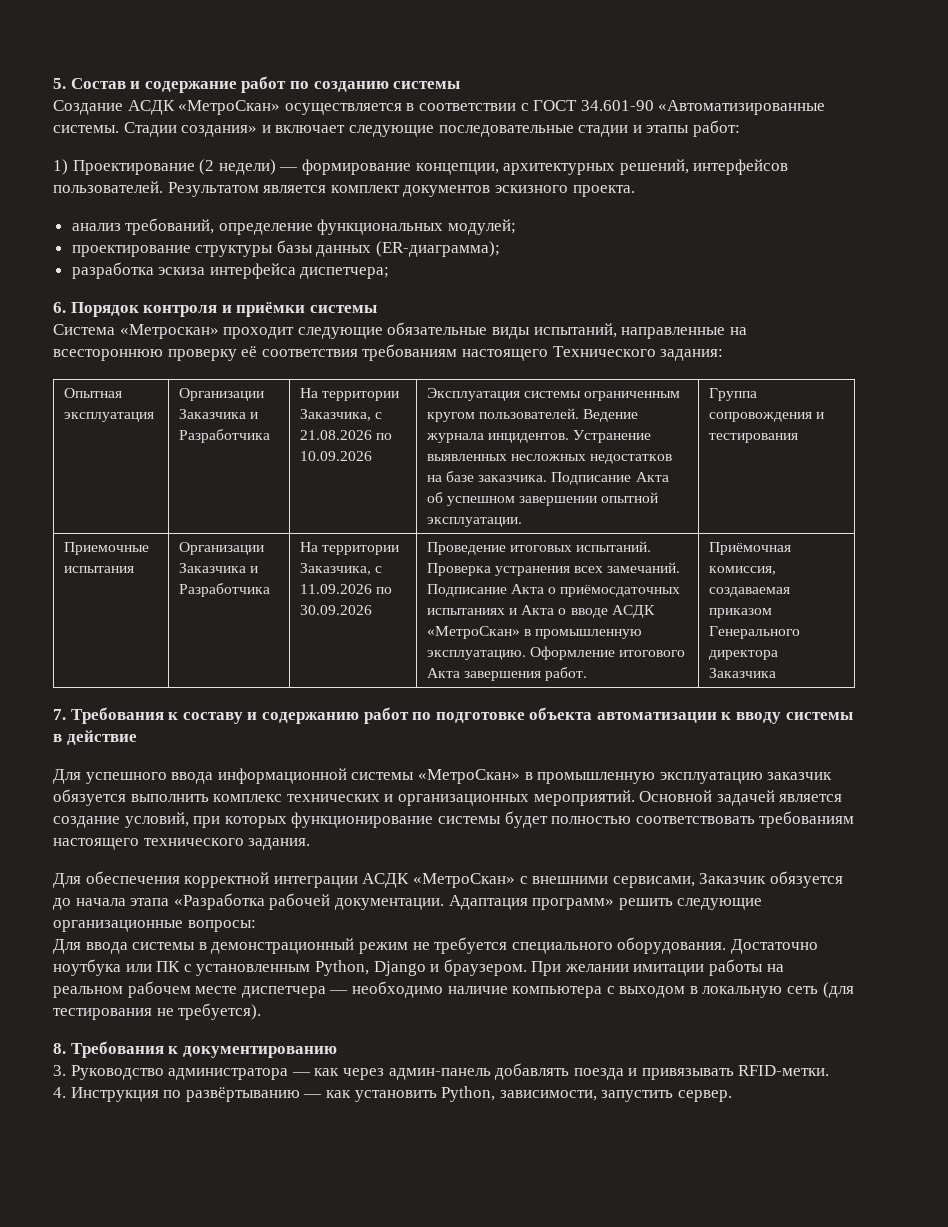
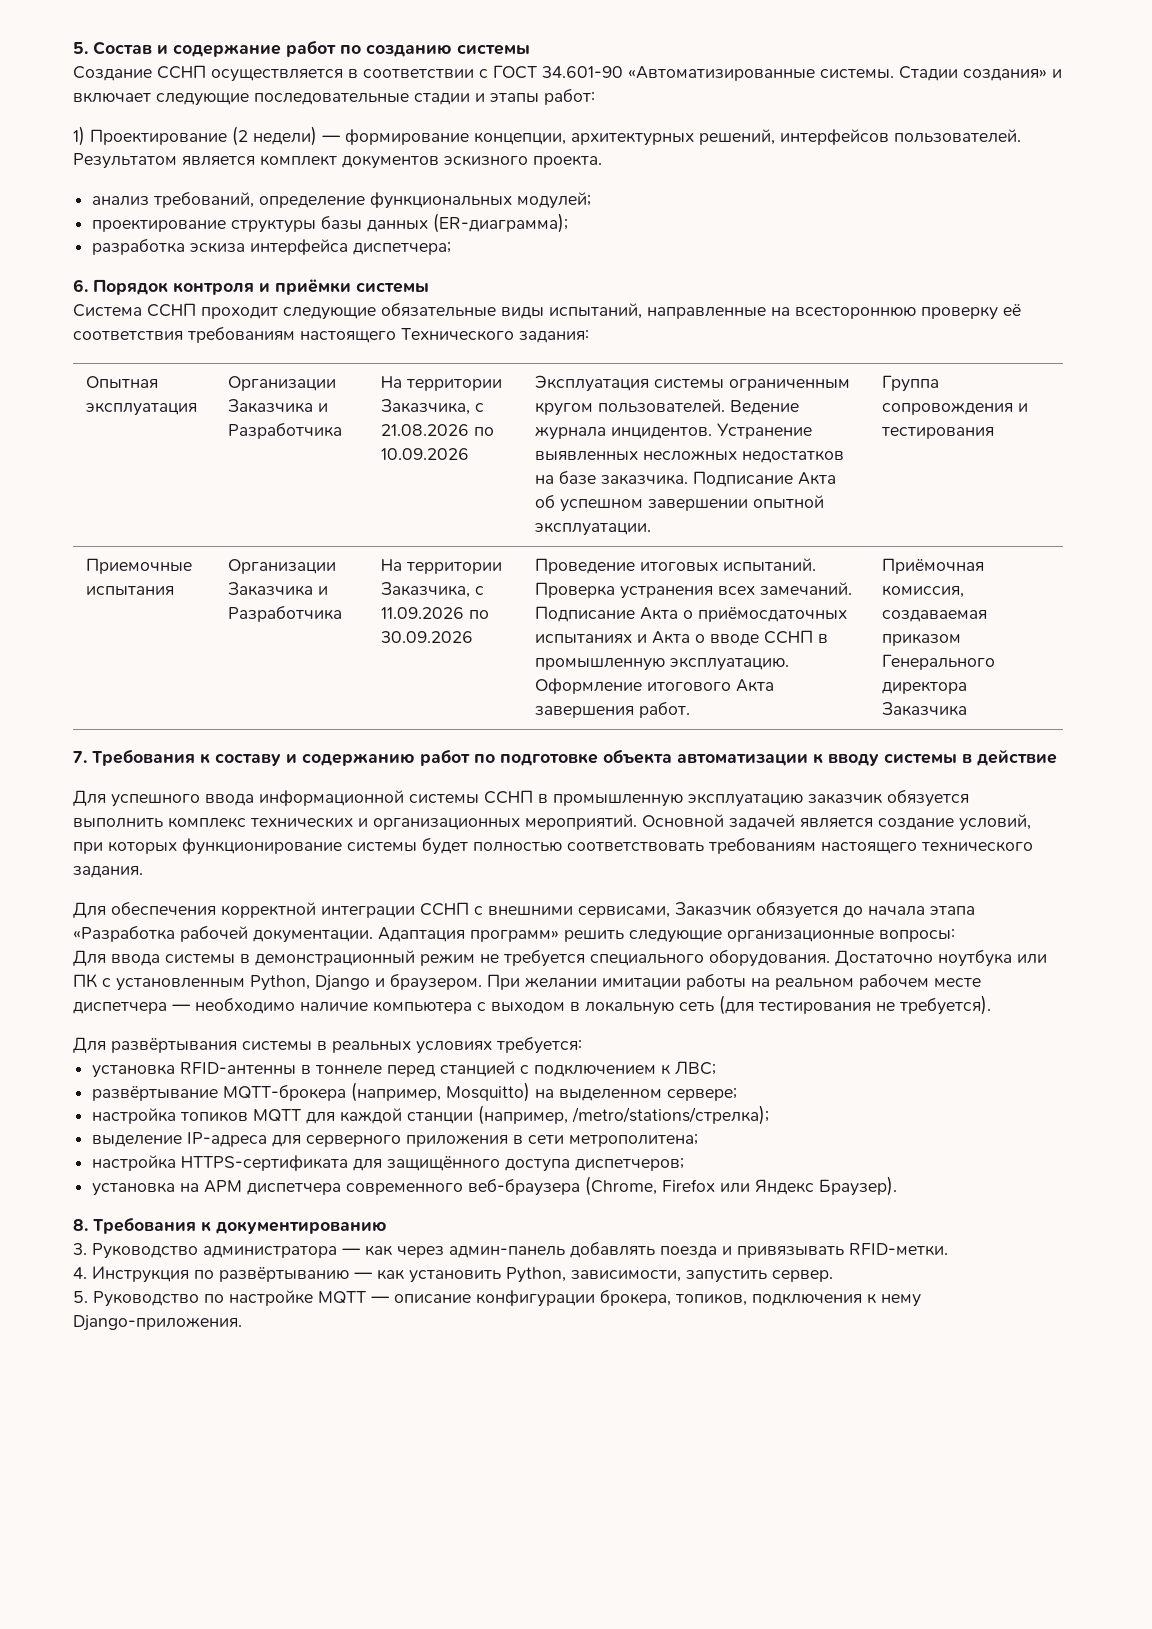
- Создание АСДК «МетроСкан» осуществляется в соответствии с ГОСТ 34.601-90 «Автоматизированные системы.
+ Создание ССНП осуществляется в соответствии с ГОСТ 34.601-90 «Автоматизированные системы.
- Система «Метроскан» проходит следующие обязательные виды испытаний, направленные на всестороннюю проверку её соответствия требованиям настоящего Технического задания:
+ Система ССНП проходит следующие обязательные виды испытаний, направленные на всестороннюю проверку её соответствия требованиям настоящего Технического задания:
- Подписание Акта о приёмосдаточных испытаниях и Акта о вводе АСДК «МетроСкан» в промышленную эксплуатацию.
+ Подписание Акта о приёмосдаточных испытаниях и Акта о вводе ССНП в промышленную эксплуатацию.
- Для успешного ввода информационной системы «МетроСкан» в промышленную эксплуатацию заказчик обязуется выполнить комплекс технических и организационных мероприятий.
+ Для успешного ввода информационной системы ССНП в промышленную эксплуатацию заказчик обязуется выполнить комплекс технических и организационных мероприятий.
- Для обеспечения корректной интеграции АСДК «МетроСкан» с внешними сервисами, Заказчик обязуется до начала этапа «Разработка рабочей документации.
+ Для обеспечения корректной интеграции ССНП с внешними сервисами, Заказчик обязуется до начала этапа «Разработка рабочей документации.
+ Для развёртывания системы в реальных условиях требуется:
+ установка RFID-антенны в тоннеле перед станцией с подключением к ЛВС;
+ развёртывание MQTT-брокера (например, Mosquitto) на выделенном сервере;
+ настройка топиков MQTT для каждой станции (например, /metro/stations/стрелка);
+ выделение IP-адреса для серверного приложения в сети метрополитена;
+ настройка HTTPS-сертификата для защищённого доступа диспетчеров;
+ установка на АРМ диспетчера современного веб-браузера (Chrome, Firefox или Яндекс Браузер).
+ 5. Руководство по настройке MQTT — описание конфигурации брокера, топиков, подключения к нему Django-приложения.

